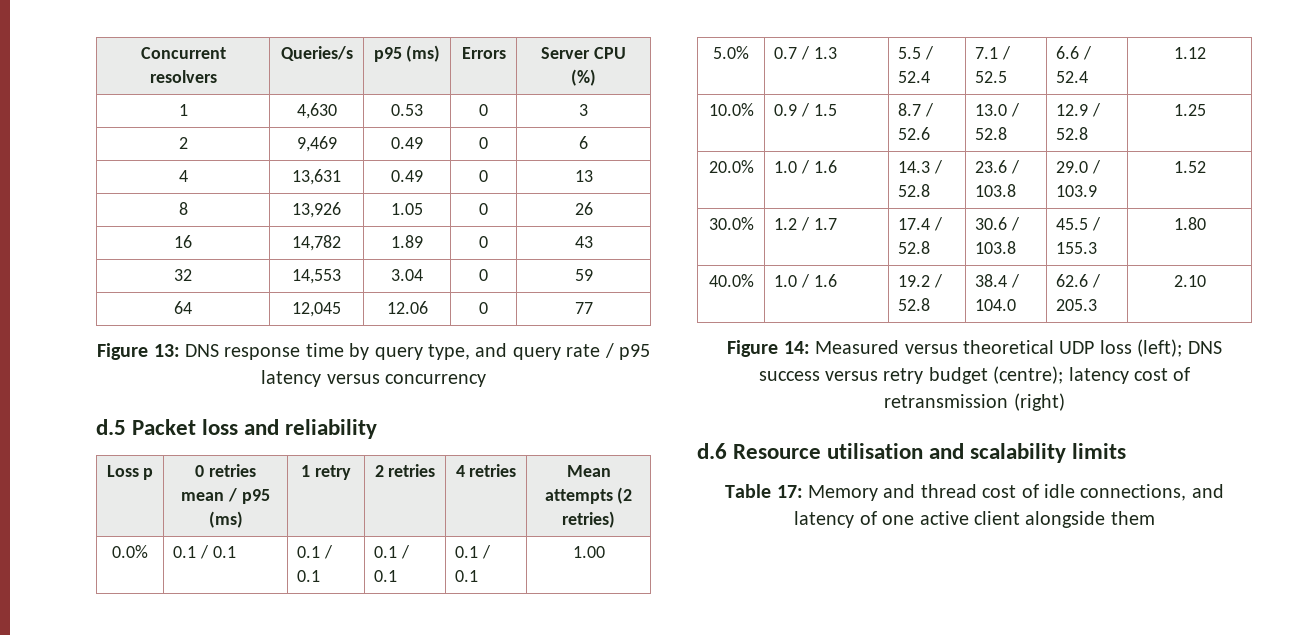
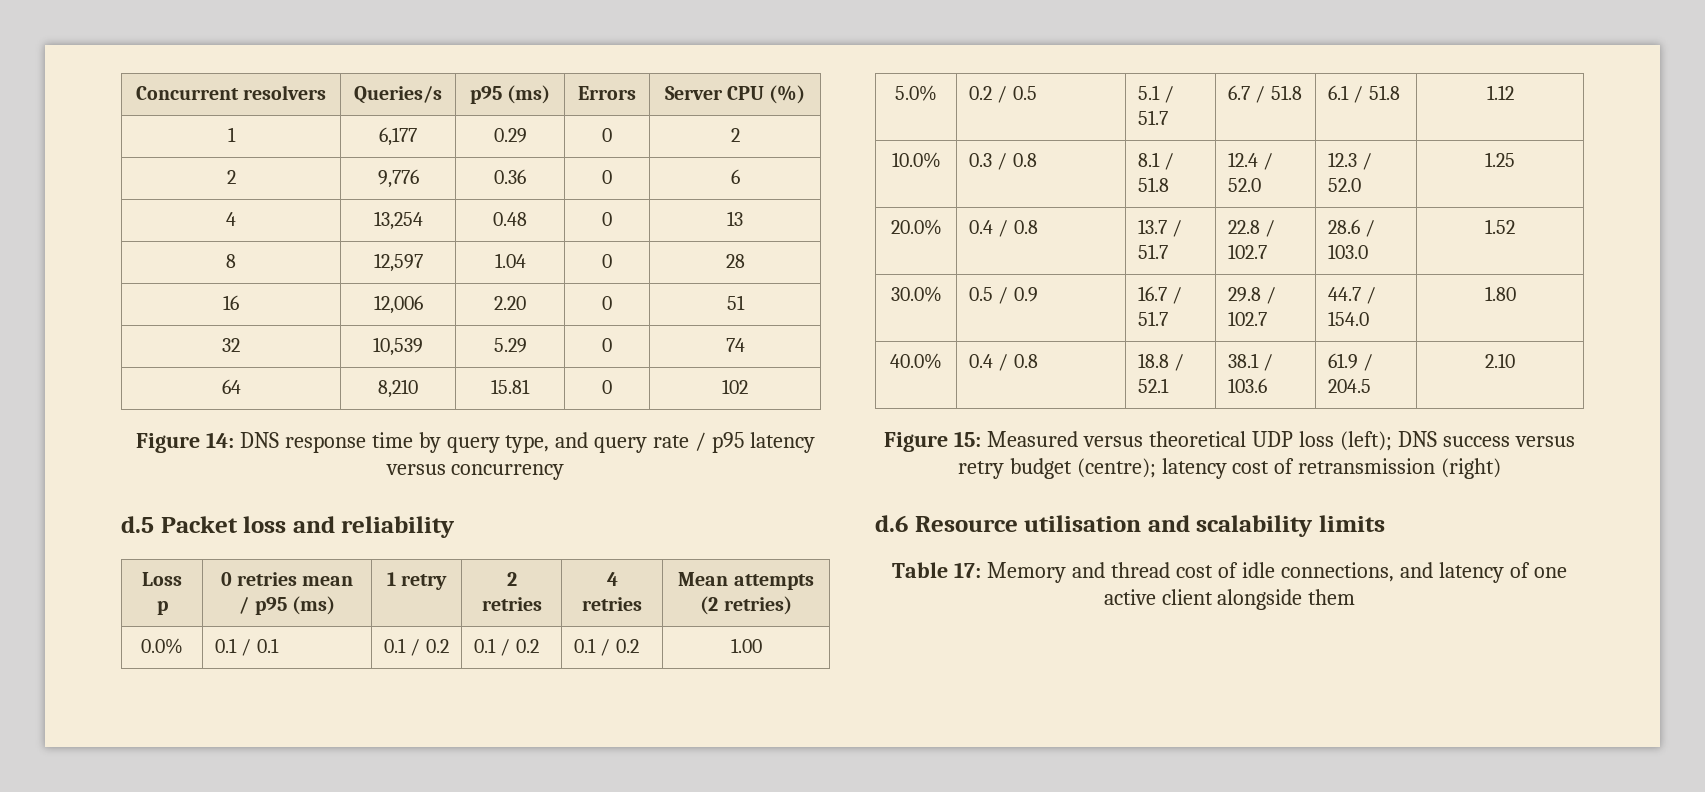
- 1 | 4,630 | 0.53 | 0 | 3
+ 1 | 6,177 | 0.29 | 0 | 2
- 2 | 9,469 | 0.49 | 0 | 6
+ 2 | 9,776 | 0.36 | 0 | 6
- 4 | 13,631 | 0.49 | 0 | 13
+ 4 | 13,254 | 0.48 | 0 | 13
- 8 | 13,926 | 1.05 | 0 | 26
+ 8 | 12,597 | 1.04 | 0 | 28
- 16 | 14,782 | 1.89 | 0 | 43
+ 16 | 12,006 | 2.20 | 0 | 51
- 32 | 14,553 | 3.04 | 0 | 59
+ 32 | 10,539 | 5.29 | 0 | 74
- 64 | 12,045 | 12.06 | 0 | 77
- Figure 13: DNS response time by query type, and query rate / p95 latency versus concurrency
+ 64 | 8,210 | 15.81 | 0 | 102
+ Figure 14: DNS response time by query type, and query rate / p95 latency versus concurrency
- 0.0% | 0.1 / 0.1 | 0.1 / 0.1 | 0.1 / 0.1 | 0.1 / 0.1 | 1.00
+ 0.0% | 0.1 / 0.1 | 0.1 / 0.2 | 0.1 / 0.2 | 0.1 / 0.2 | 1.00
- 5.0% | 0.7 / 1.3 | 5.5 / 52.4 | 7.1 / 52.5 | 6.6 / 52.4 | 1.12
- 10.0% | 0.9 / 1.5 | 8.7 / 52.6 | 13.0 / 52.8 | 12.9 / 52.8 | 1.25
- 20.0% | 1.0 / 1.6 | 14.3 / 52.8 | 23.6 / 103.8 | 29.0 / 103.9 | 1.52
- 30.0% | 1.2 / 1.7 | 17.4 / 52.8 | 30.6 / 103.8 | 45.5 / 155.3 | 1.80
- 40.0% | 1.0 / 1.6 | 19.2 / 52.8 | 38.4 / 104.0 | 62.6 / 205.3 | 2.10
+ 5.0% | 0.2 / 0.5 | 5.1 / 51.7 | 6.7 / 51.8 | 6.1 / 51.8 | 1.12
+ 10.0% | 0.3 / 0.8 | 8.1 / 51.8 | 12.4 / 52.0 | 12.3 / 52.0 | 1.25
+ 20.0% | 0.4 / 0.8 | 13.7 / 51.7 | 22.8 / 102.7 | 28.6 / 103.0 | 1.52
+ 30.0% | 0.5 / 0.9 | 16.7 / 51.7 | 29.8 / 102.7 | 44.7 / 154.0 | 1.80
+ 40.0% | 0.4 / 0.8 | 18.8 / 52.1 | 38.1 / 103.6 | 61.9 / 204.5 | 2.10
- Figure 14: Measured versus theoretical UDP loss (left); DNS success versus retry budget (centre); latency cost of retransmission (right)
+ Figure 15: Measured versus theoretical UDP loss (left); DNS success versus retry budget (centre); latency cost of retransmission (right)

